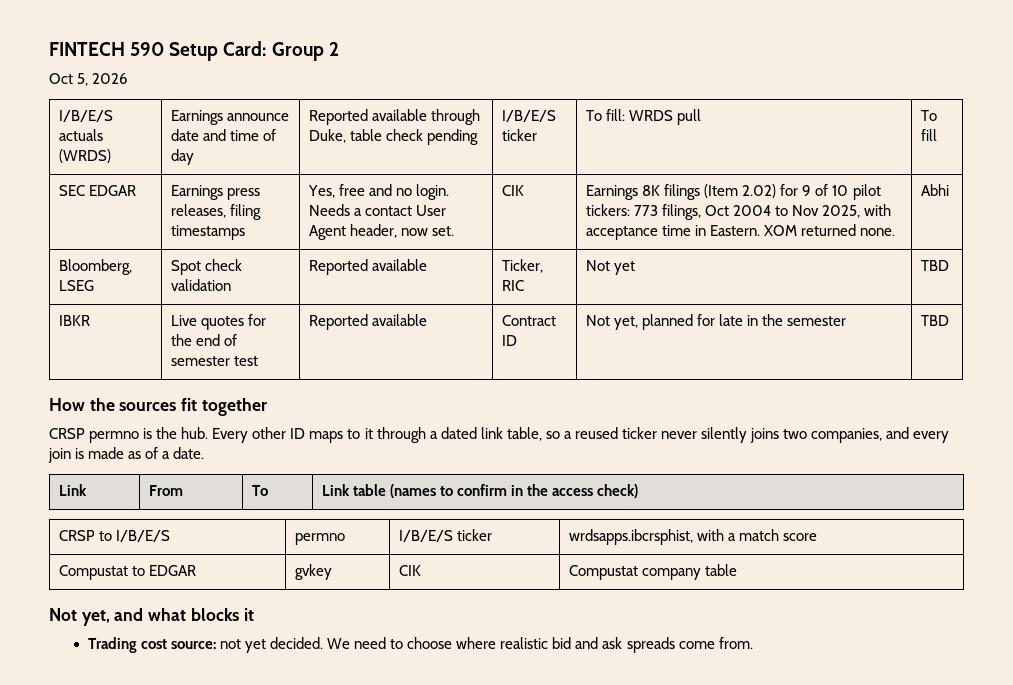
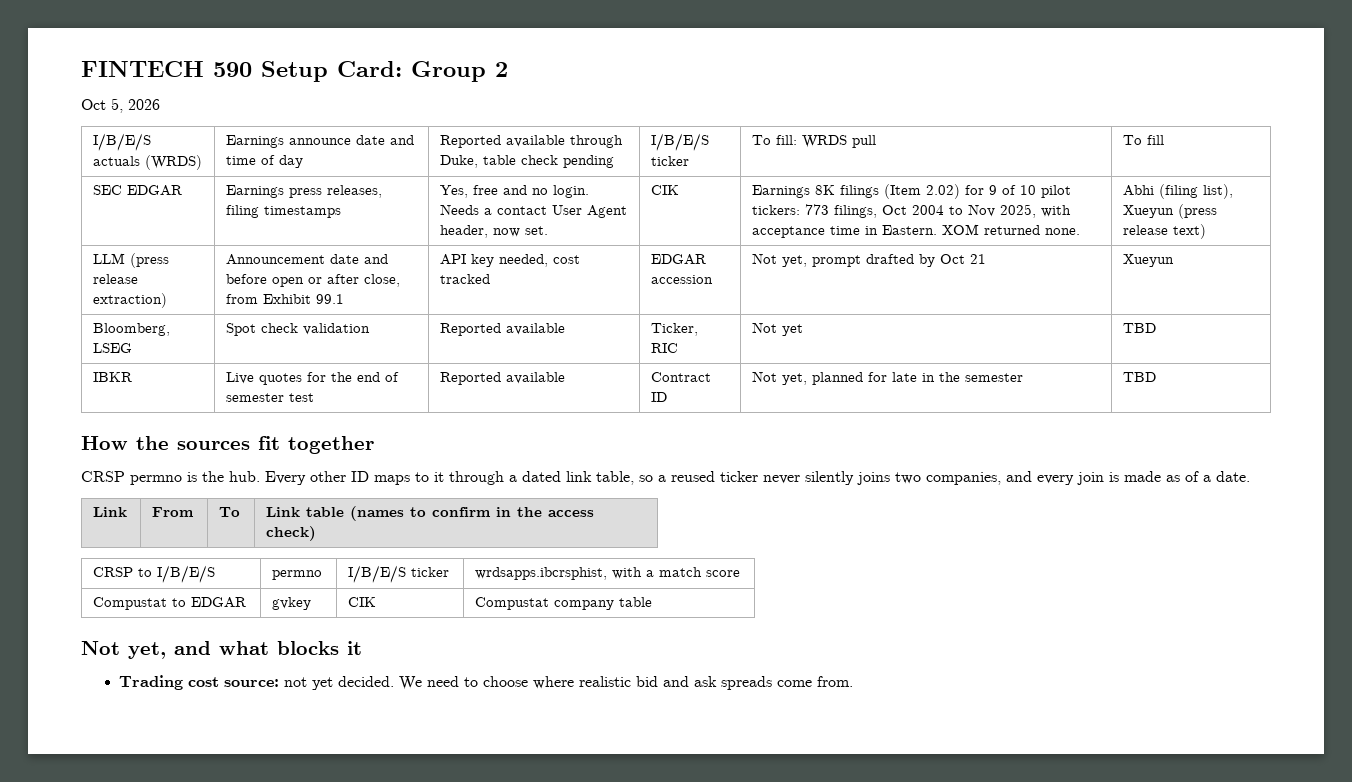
- Abhi
+ Abhi (filing list), Xueyun (press release text)
+ LLM (press release extraction) | Announcement date and before open or after close, from Exhibit 99.1 | API key needed, cost tracked | EDGAR accession | Not yet, prompt drafted by Oct 21 | Xueyun

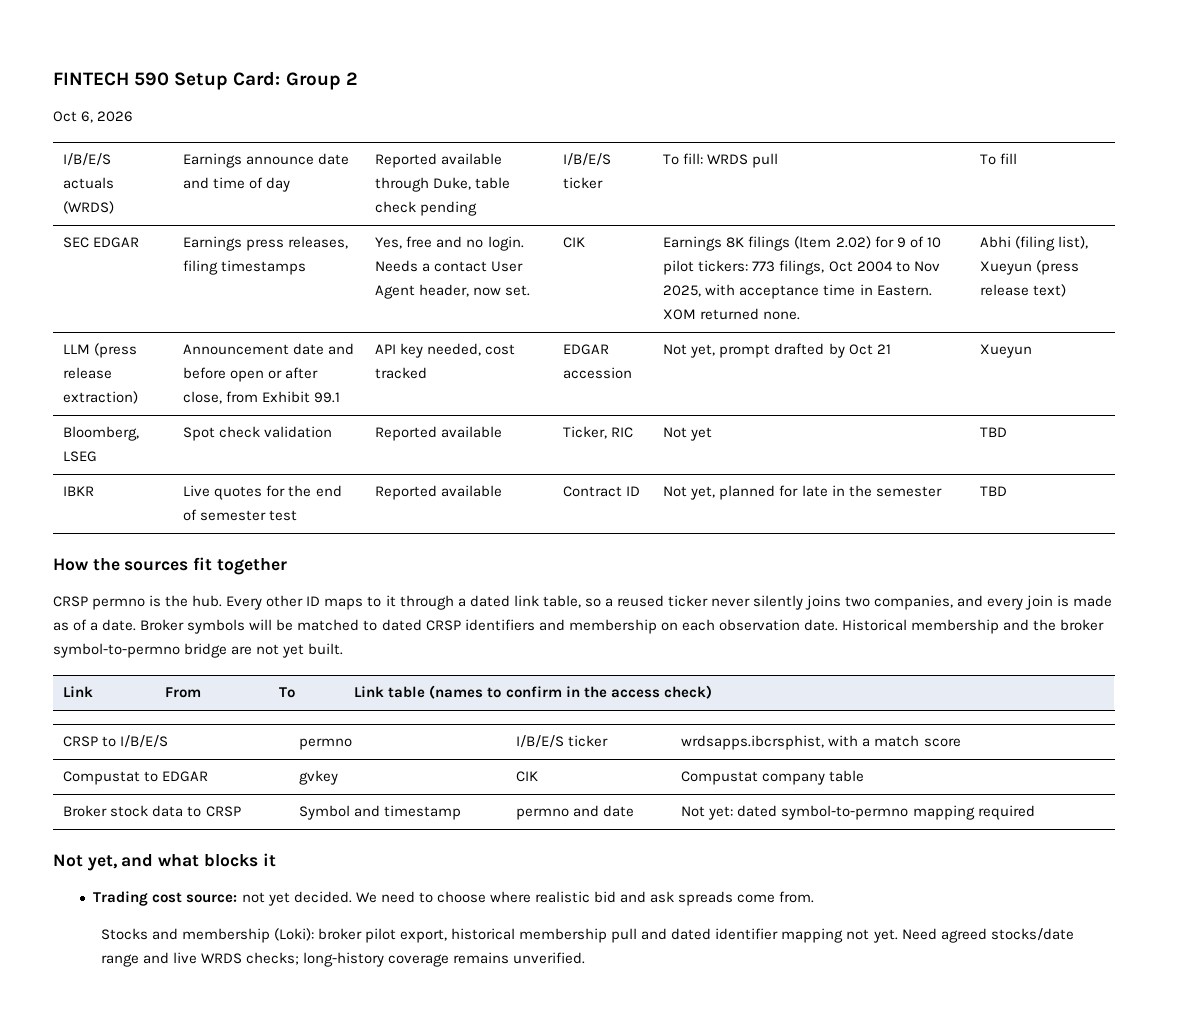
- Oct 5, 2026
+ Oct 6, 2026
+ Broker symbols will be matched to dated CRSP identifiers and membership on each observation date. Historical membership and the broker symbol-to-permno bridge are not yet built.
+ Broker stock data to CRSP | Symbol and timestamp | permno and date | Not yet: dated symbol-to-permno mapping required
+ Stocks and membership (Loki): broker pilot export, historical membership pull and dated identifier mapping not yet. Need agreed stocks/date range and live WRDS checks; long-history coverage remains unverified.

